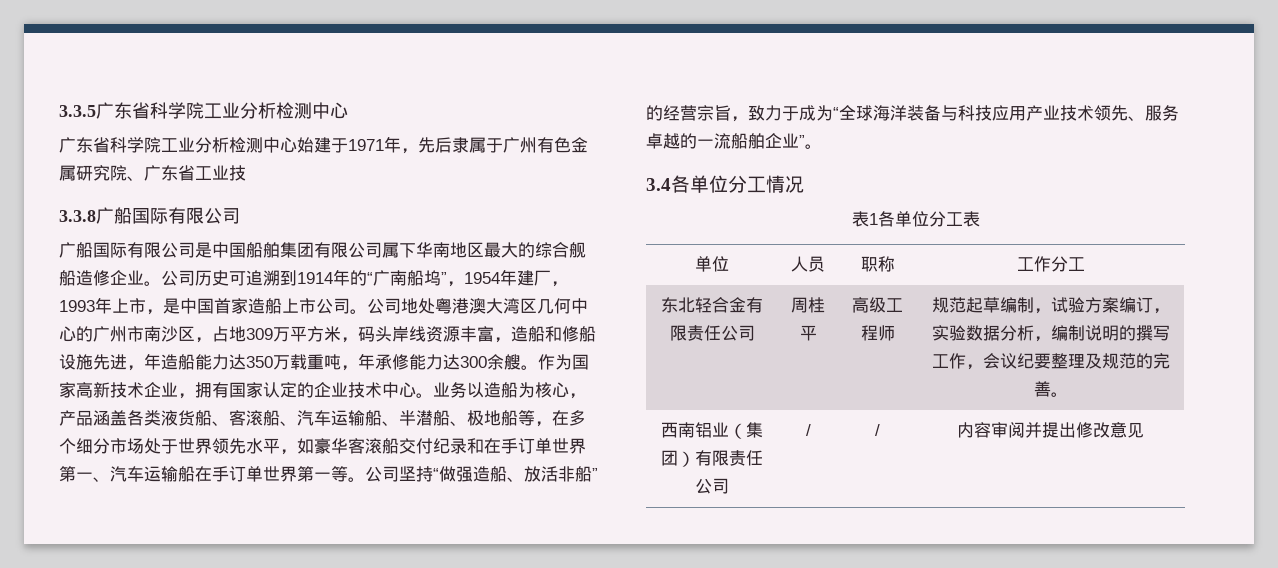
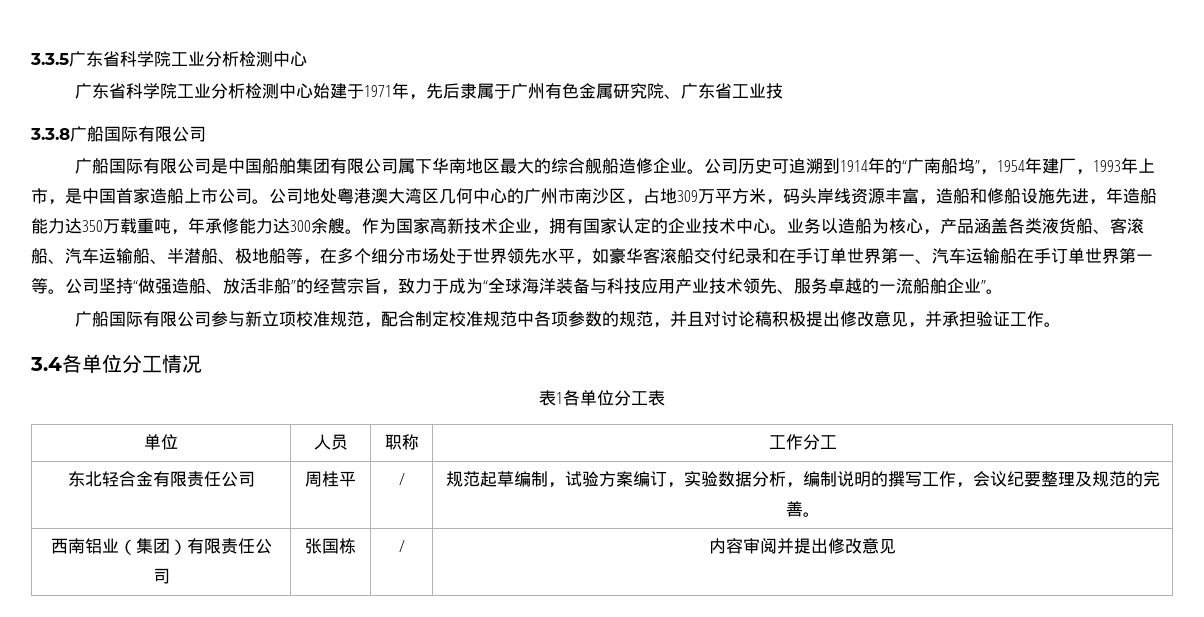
+ 广船国际有限公司参与新立项校准规范，配合制定校准规范中各项参数的规范，并且对讨论稿积极提出修改意见，并承担验证工作。
- 东北轻合金有限责任公司 | 周桂平 | 高级工程师 | 规范起草编制，试验方案编订，实验数据分析，编制说明的撰写工作，会议纪要整理及规范的完善。
+ 东北轻合金有限责任公司 | 周桂平 | / | 规范起草编制，试验方案编订，实验数据分析，编制说明的撰写工作，会议纪要整理及规范的完善。
- 西南铝业（集团）有限责任公司 | / | / | 内容审阅并提出修改意见
+ 西南铝业（集团）有限责任公司 | 张国栋 | / | 内容审阅并提出修改意见

